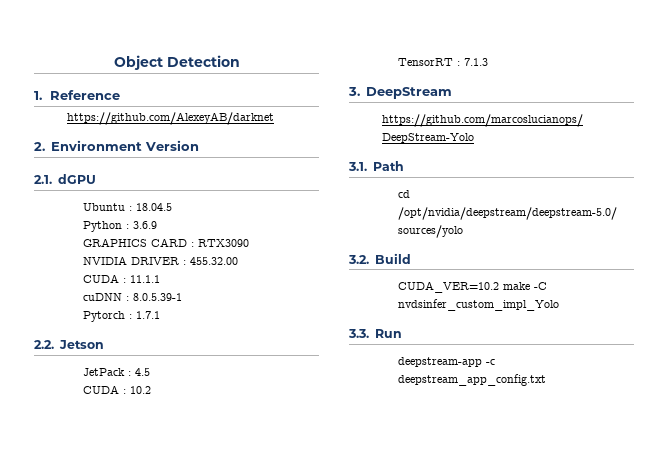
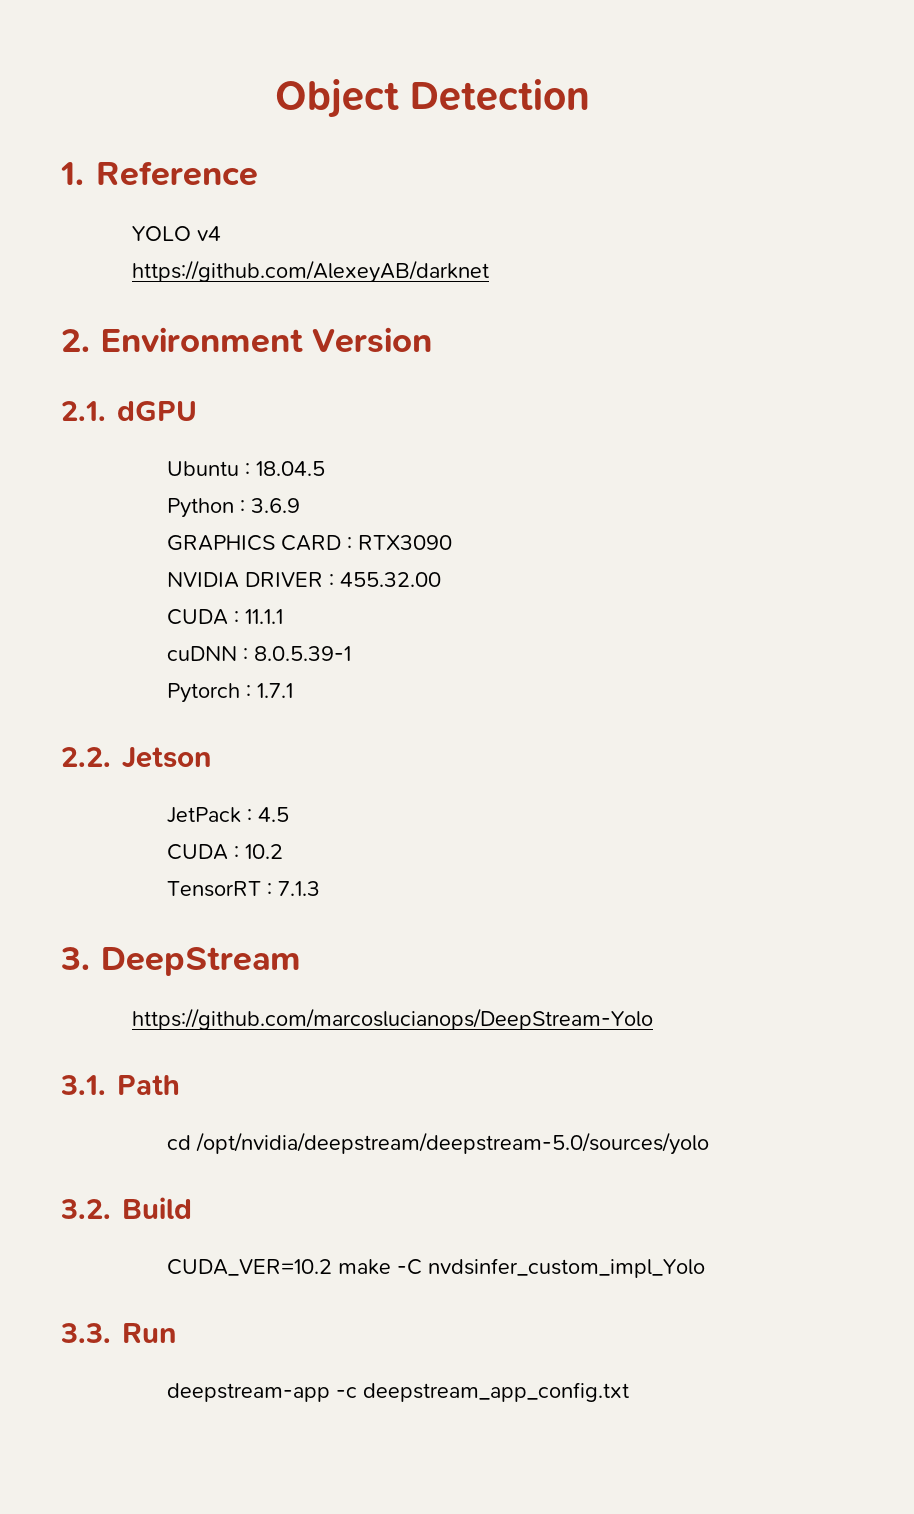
+ YOLO v4

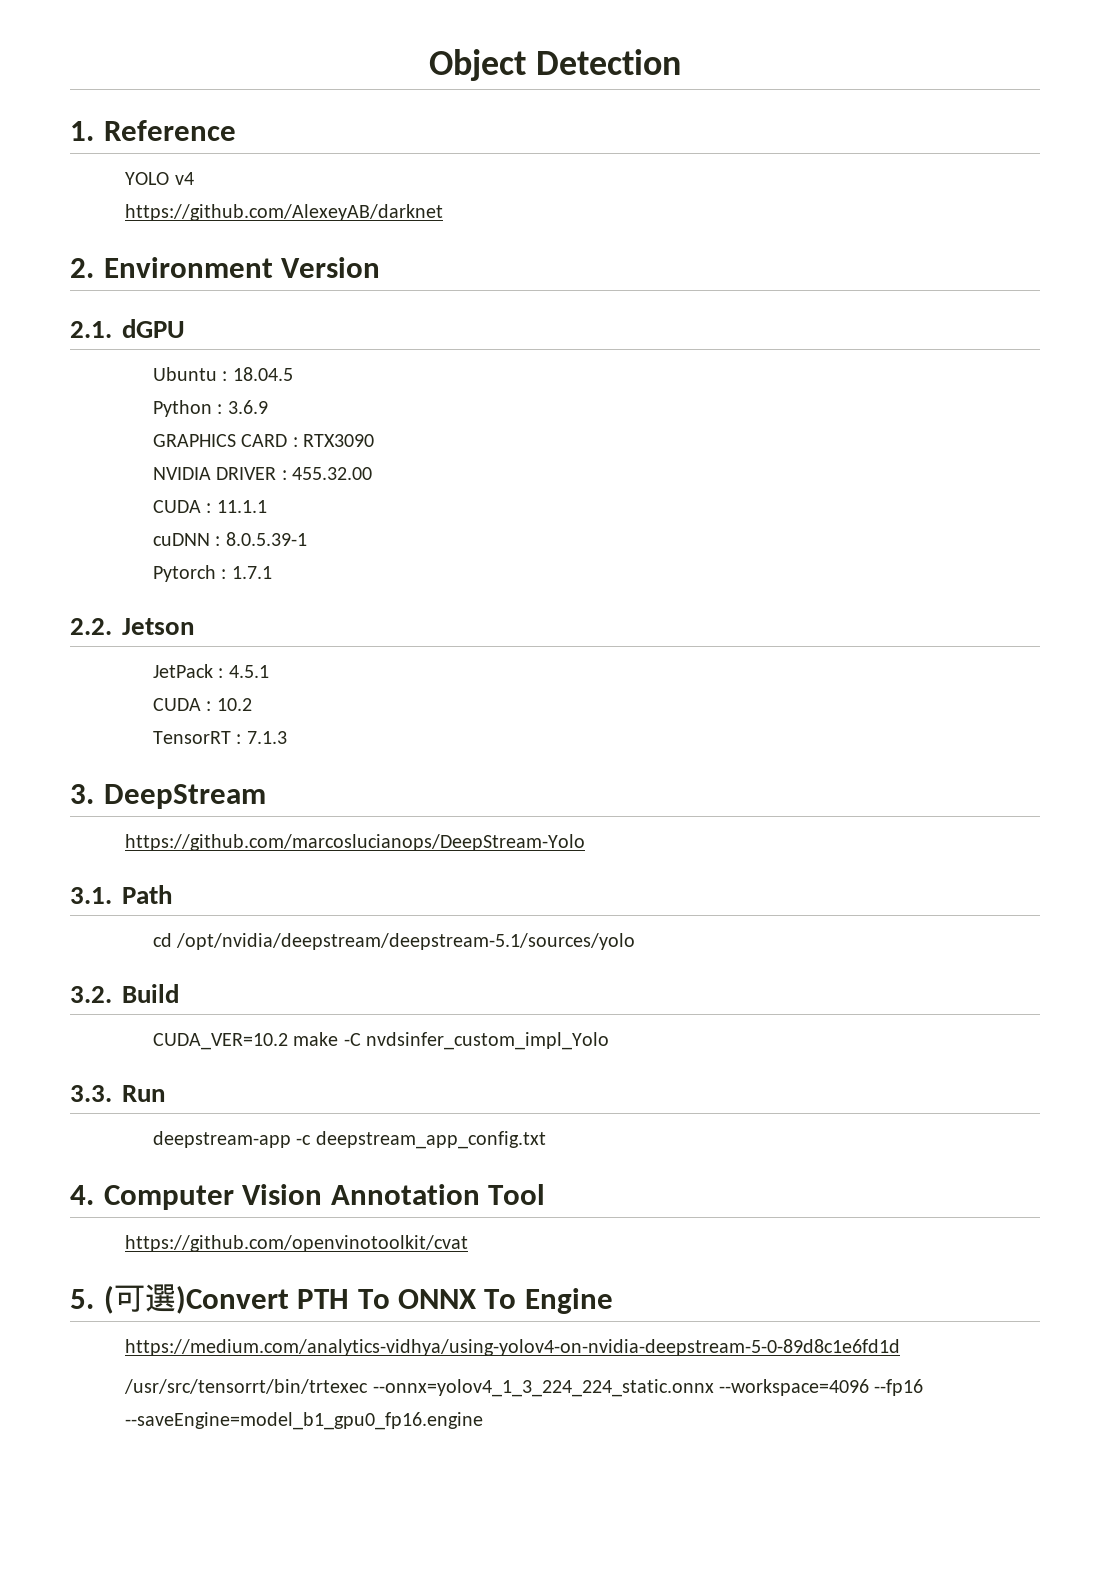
- JetPack : 4.5
+ JetPack : 4.5.1
- cd /opt/nvidia/deepstream/deepstream-5.0/sources/yolo
+ cd /opt/nvidia/deepstream/deepstream-5.1/sources/yolo
+ 4. Computer Vision Annotation Tool
+ https://github.com/openvinotoolkit/cvat
+ 5. (可選)Convert PTH To ONNX To Engine
+ https://medium.com/analytics-vidhya/using-yolov4-on-nvidia-deepstream-5-0-89d8c1e6fd1d
+ /usr/src/tensorrt/bin/trtexec --onnx=yolov4_1_3_224_224_static.onnx --workspace=4096 --fp16 --saveEngine=model_b1_gpu0_fp16.engine

